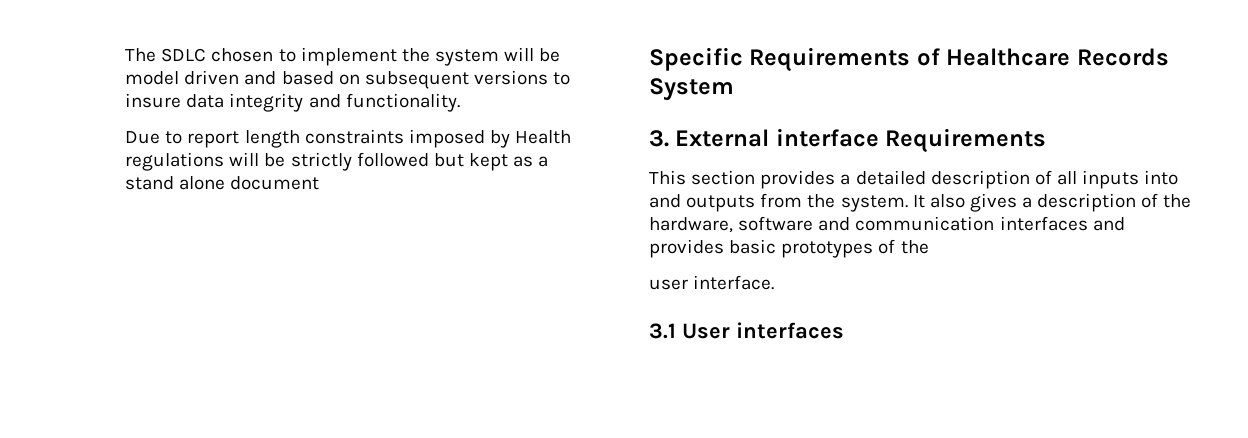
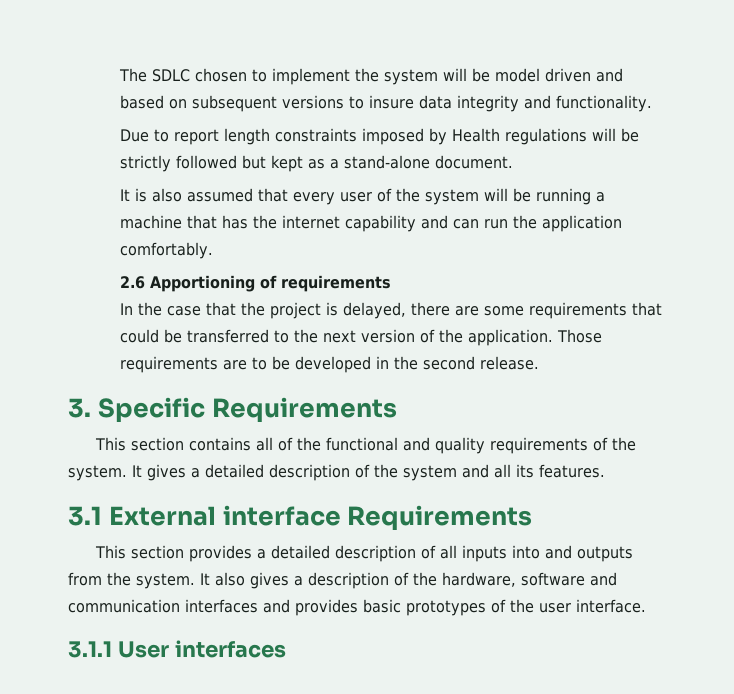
- Due to report length constraints imposed by Health regulations will be strictly followed but kept as a stand alone document
- Specific Requirements of Healthcare Records System
- 3. External interface Requirements
+ Due to report length constraints imposed by Health regulations will be strictly followed but kept as a stand-alone document.
+ It is also assumed that every user of the system will be running a machine that has the internet capability and can run the application comfortably.
+ 2.6 Apportioning of requirements
+ In the case that the project is delayed, there are some requirements that could be transferred to the next version of the application. Those requirements are to be developed in the second release.
+ 3. Specific Requirements
+ This section contains all of the functional and quality requirements of the system. It gives a detailed description of the system and all its features.
+ 3.1 External interface Requirements
- It also gives a description of the hardware, software and communication interfaces and provides basic prototypes of the
- user interface.
+ It also gives a description of the hardware, software and communication interfaces and provides basic prototypes of the user interface.
- 3.1 User interfaces
+ 3.1.1 User interfaces

